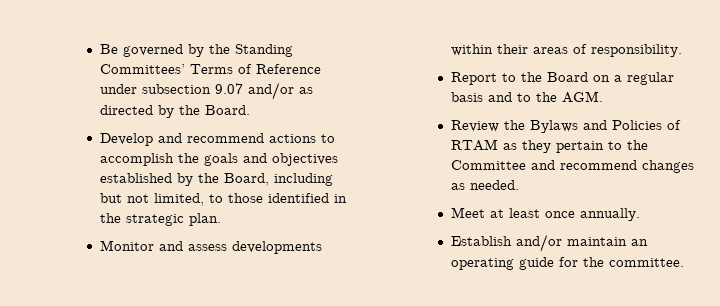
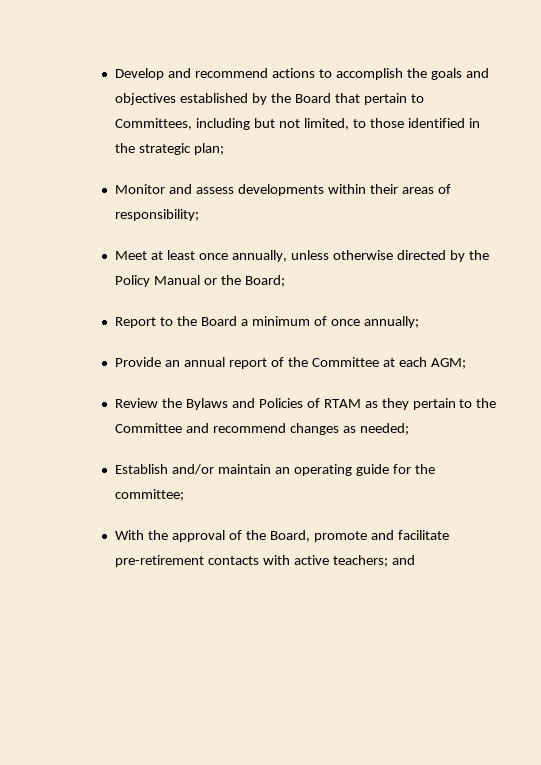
- Be governed by the Standing Committees’ Terms of Reference under subsection 9.07 and/or as directed by the Board.
- Develop and recommend actions to accomplish the goals and objectives established by the Board, including but not limited, to those identified in the strategic plan.
+ Develop and recommend actions to accomplish the goals and objectives established by the Board that pertain to Committees, including but not limited, to those identified in the strategic plan;
- Monitor and assess developments within their areas of responsibility.
- Report to the Board on a regular basis and to the AGM.
+ Monitor and assess developments within their areas of responsibility;
+ Meet at least once annually, unless otherwise directed by the Policy Manual or the Board;
+ Report to the Board a minimum of once annually;
+ Provide an annual report of the Committee at each AGM;
- Review the Bylaws and Policies of RTAM as they pertain to the Committee and recommend changes as needed.
- Meet at least once annually.
+ Review the Bylaws and Policies of RTAM as they pertain to the Committee and recommend changes as needed;
- Establish and/or maintain an operating guide for the committee.
+ Establish and/or maintain an operating guide for the committee;
+ With the approval of the Board, promote and facilitate pre-retirement contacts with active teachers; and

